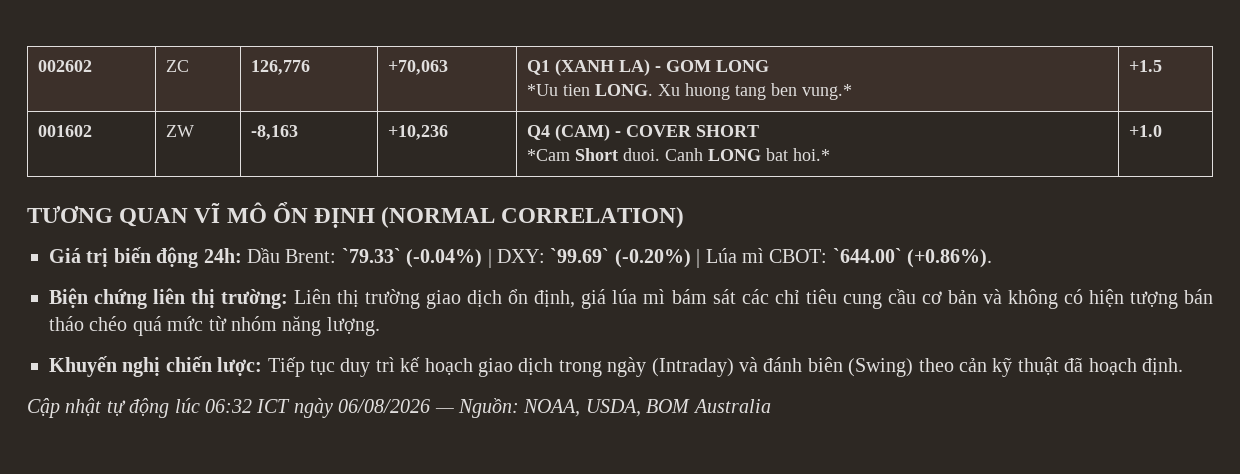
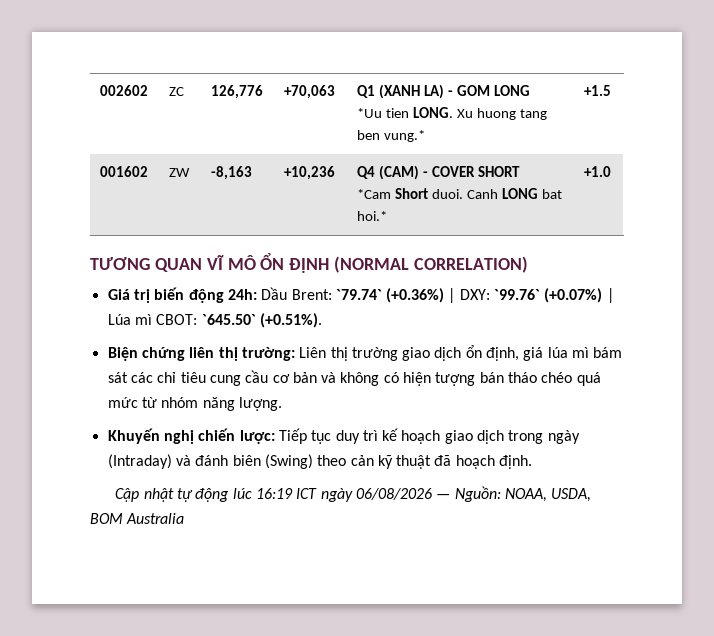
- Giá trị biến động 24h: Dầu Brent: `79.33` (-0.04%) | DXY: `99.69` (-0.20%) | Lúa mì CBOT: `644.00` (+0.86%).
+ Giá trị biến động 24h: Dầu Brent: `79.74` (+0.36%) | DXY: `99.76` (+0.07%) | Lúa mì CBOT: `645.50` (+0.51%).
- Cập nhật tự động lúc 06:32 ICT ngày 06/08/2026 — Nguồn: NOAA, USDA, BOM Australia
+ Cập nhật tự động lúc 16:19 ICT ngày 06/08/2026 — Nguồn: NOAA, USDA, BOM Australia

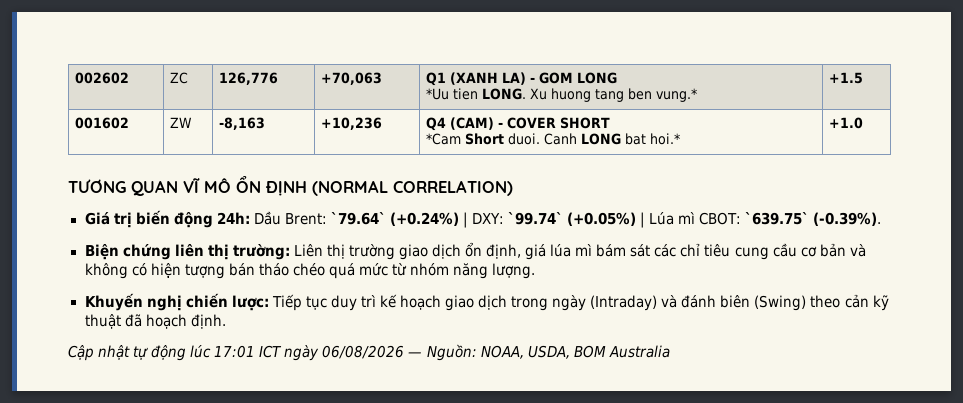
- Giá trị biến động 24h: Dầu Brent: `79.74` (+0.36%) | DXY: `99.76` (+0.07%) | Lúa mì CBOT: `645.50` (+0.51%).
+ Giá trị biến động 24h: Dầu Brent: `79.64` (+0.24%) | DXY: `99.74` (+0.05%) | Lúa mì CBOT: `639.75` (-0.39%).
- Cập nhật tự động lúc 16:19 ICT ngày 06/08/2026 — Nguồn: NOAA, USDA, BOM Australia
+ Cập nhật tự động lúc 17:01 ICT ngày 06/08/2026 — Nguồn: NOAA, USDA, BOM Australia

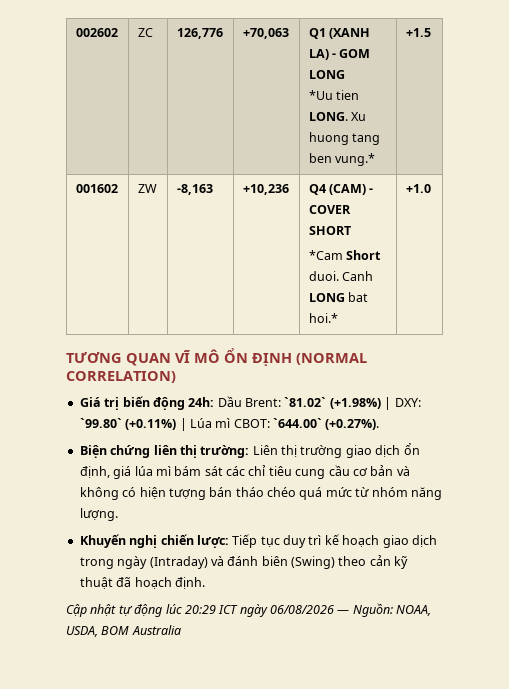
- Giá trị biến động 24h: Dầu Brent: `79.64` (+0.24%) | DXY: `99.74` (+0.05%) | Lúa mì CBOT: `639.75` (-0.39%).
+ Giá trị biến động 24h: Dầu Brent: `81.02` (+1.98%) | DXY: `99.80` (+0.11%) | Lúa mì CBOT: `644.00` (+0.27%).
- Cập nhật tự động lúc 17:01 ICT ngày 06/08/2026 — Nguồn: NOAA, USDA, BOM Australia
+ Cập nhật tự động lúc 20:29 ICT ngày 06/08/2026 — Nguồn: NOAA, USDA, BOM Australia

